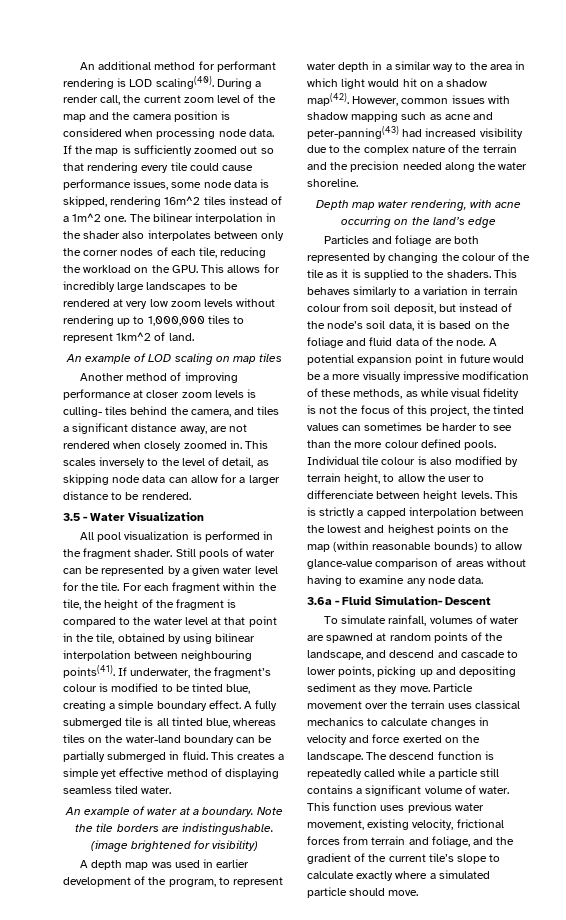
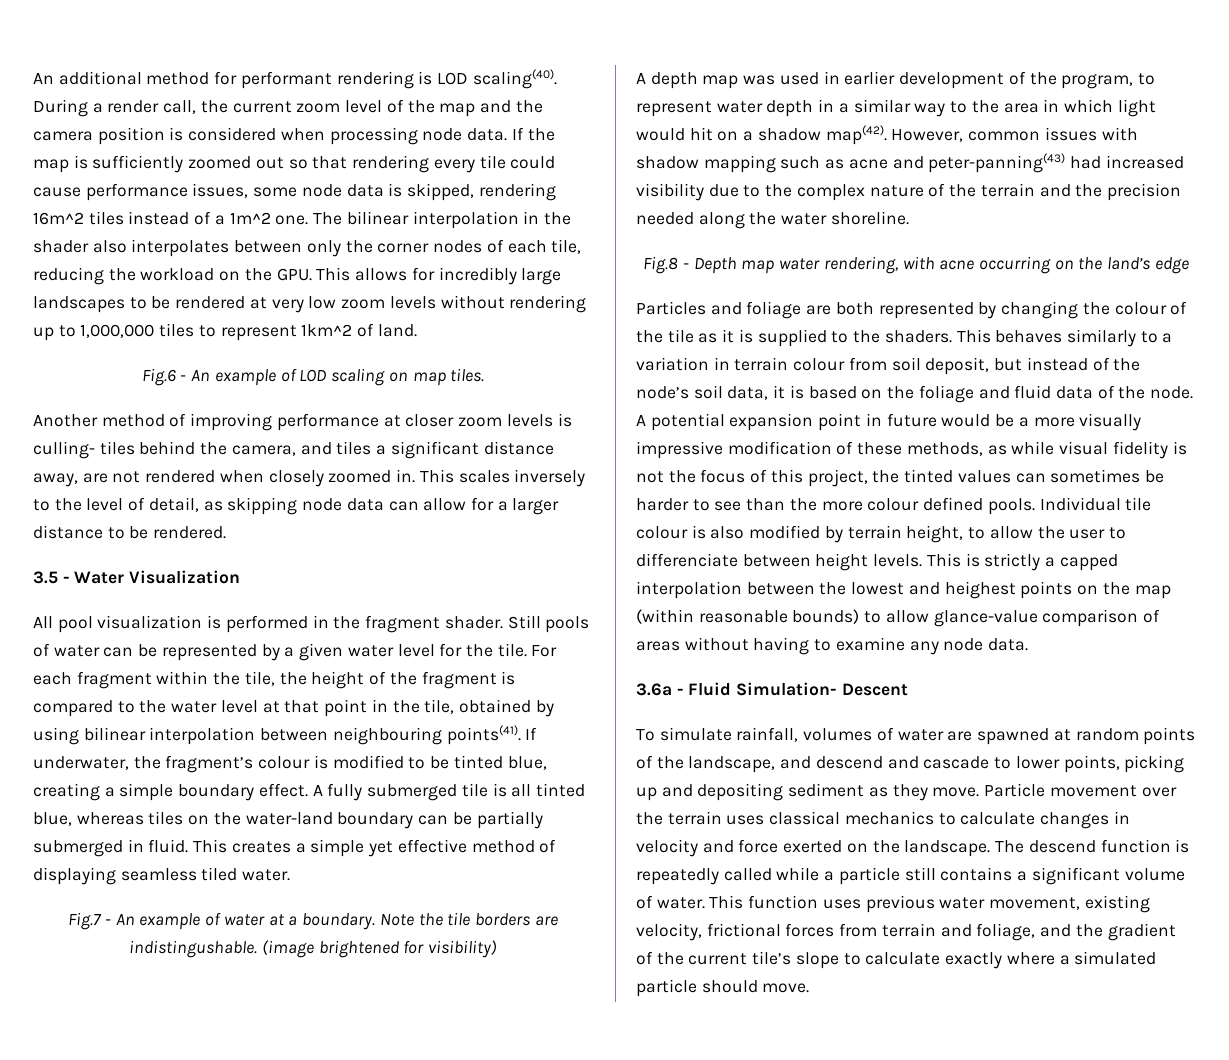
- An example of LOD scaling on map tiles
+ Fig.6 - An example of LOD scaling on map tiles.
- An example of water at a boundary.
+ Fig.7 - An example of water at a boundary.
- Depth map water rendering, with acne occurring on the land’s edge
+ Fig.8 - Depth map water rendering, with acne occurring on the land’s edge

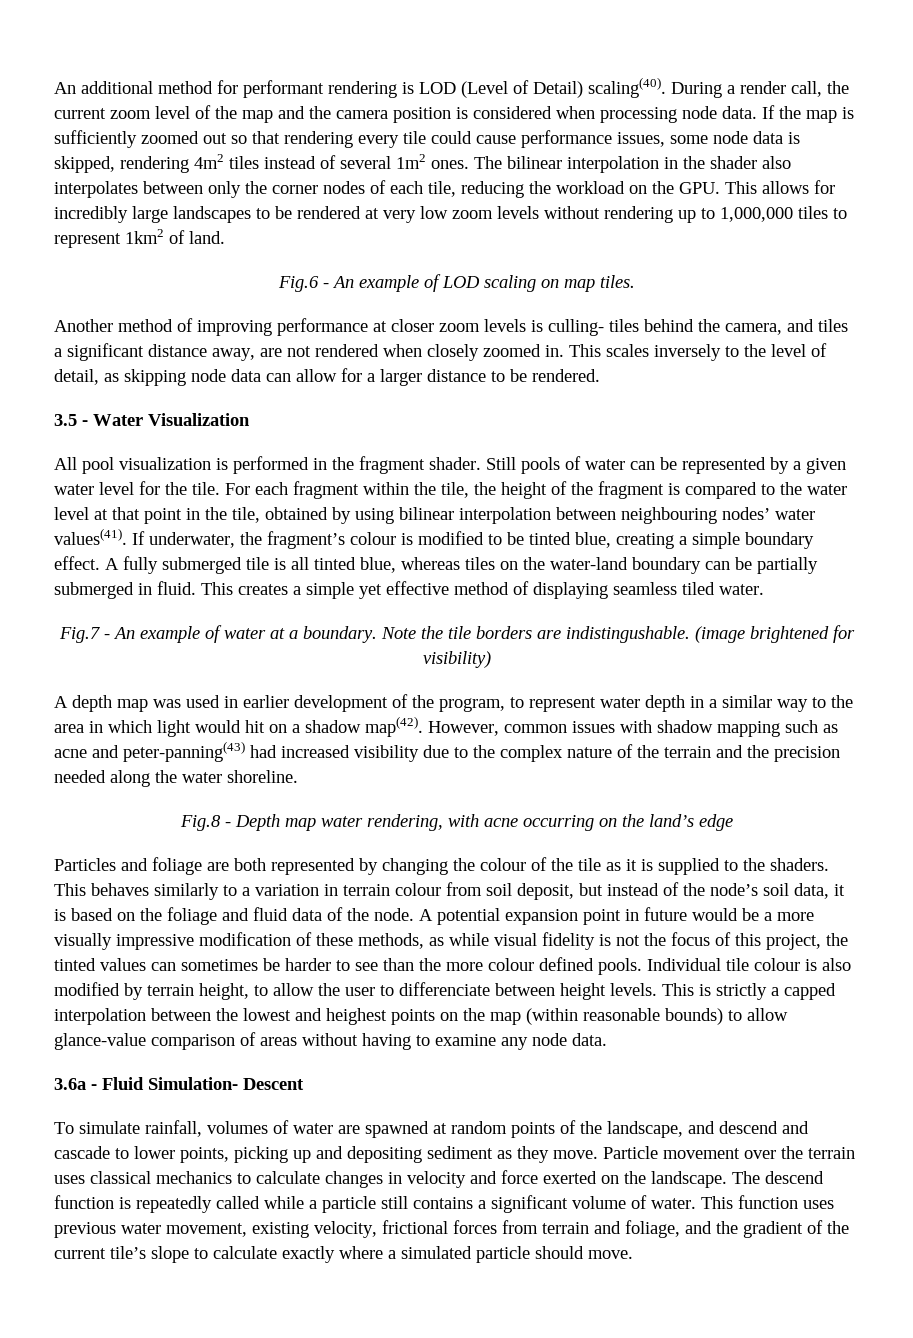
- An additional method for performant rendering is LOD scaling(40).
+ An additional method for performant rendering is LOD (Level of Detail) scaling(40).
- If the map is sufficiently zoomed out so that rendering every tile could cause performance issues, some node data is skipped, rendering 16m^2 tiles instead of a 1m^2 one.
+ If the map is sufficiently zoomed out so that rendering every tile could cause performance issues, some node data is skipped, rendering 4m2 tiles instead of several 1m2 ones.
- The bilinear interpolation in the shader also interpolates between only the corner nodes of each tile, reducing the workload on the GPU. This allows for incredibly large landscapes to be rendered at very low zoom levels without rendering up to 1,000,000 tiles to represent 1km^2 of land.
+ The bilinear interpolation in the shader also interpolates between only the corner nodes of each tile, reducing the workload on the GPU. This allows for incredibly large landscapes to be rendered at very low zoom levels without rendering up to 1,000,000 tiles to represent 1km2 of land.
- For each fragment within the tile, the height of the fragment is compared to the water level at that point in the tile, obtained by using bilinear interpolation between neighbouring points(41).
+ For each fragment within the tile, the height of the fragment is compared to the water level at that point in the tile, obtained by using bilinear interpolation between neighbouring nodes’ water values(41).

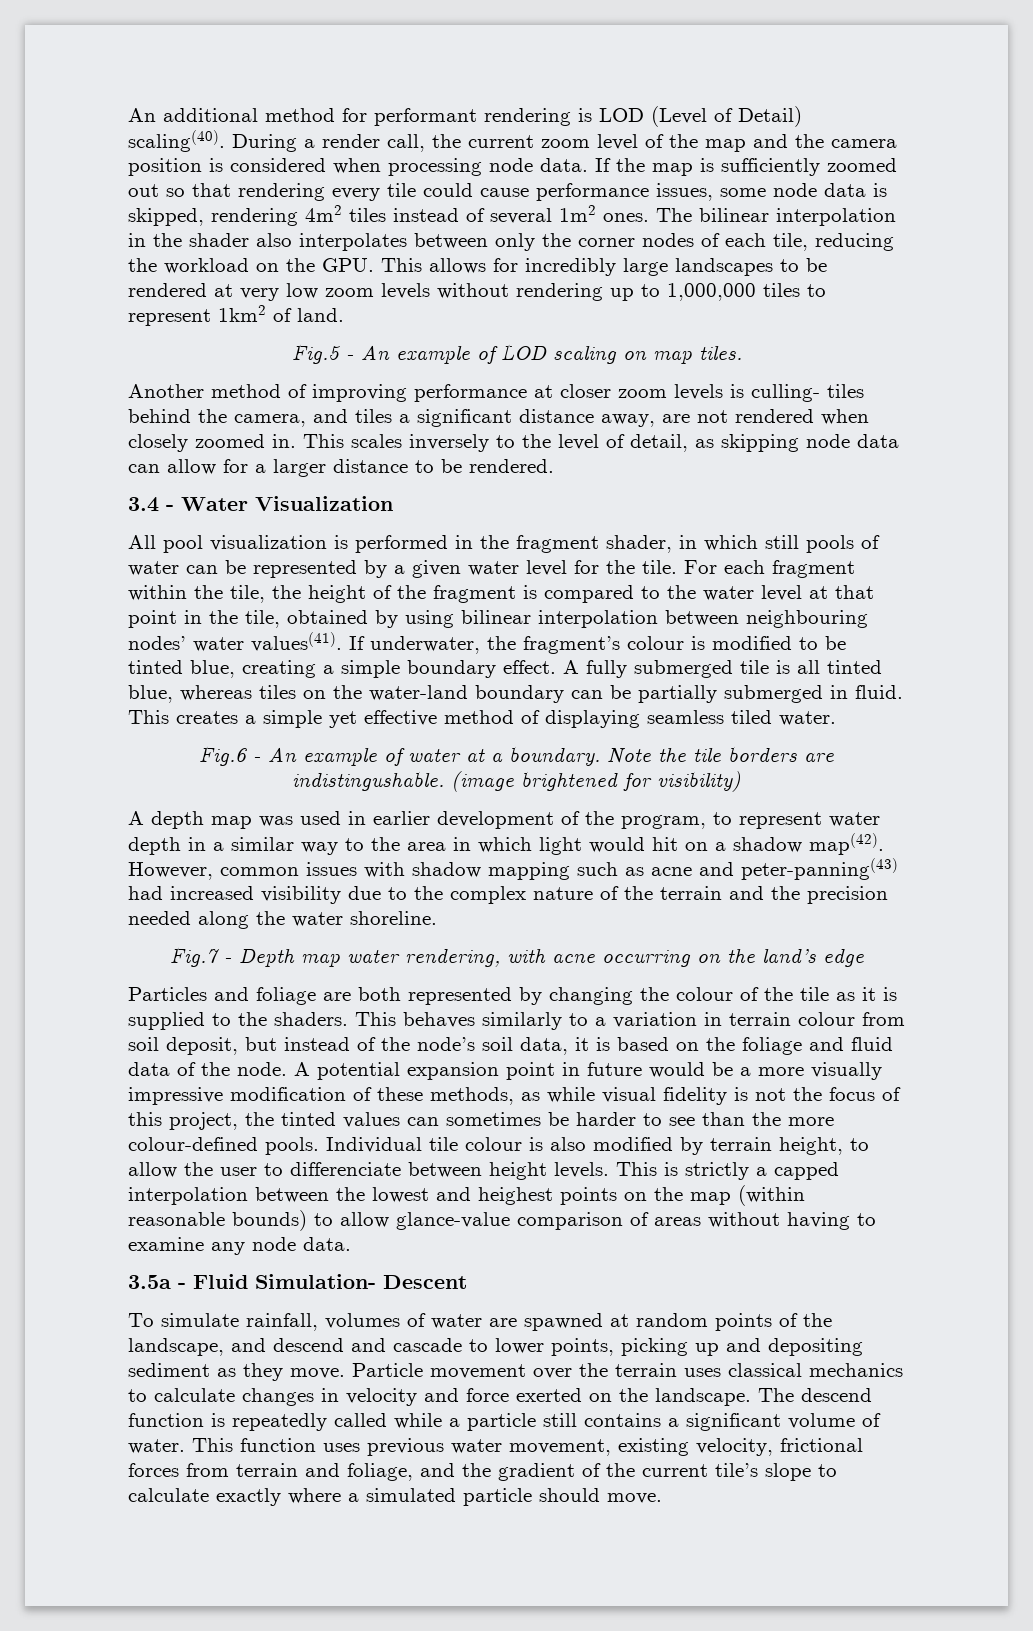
- Fig.6 - An example of LOD scaling on map tiles.
+ Fig.5 - An example of LOD scaling on map tiles.
- 3.5 - Water Visualization
+ 3.4 - Water Visualization
- All pool visualization is performed in the fragment shader. Still pools of water can be represented by a given water level for the tile.
+ All pool visualization is performed in the fragment shader, in which still pools of water can be represented by a given water level for the tile.
- Fig.7 - An example of water at a boundary.
+ Fig.6 - An example of water at a boundary.
- Fig.8 - Depth map water rendering, with acne occurring on the land’s edge
+ Fig.7 - Depth map water rendering, with acne occurring on the land’s edge
- A potential expansion point in future would be a more visually impressive modification of these methods, as while visual fidelity is not the focus of this project, the tinted values can sometimes be harder to see than the more colour defined pools.
+ A potential expansion point in future would be a more visually impressive modification of these methods, as while visual fidelity is not the focus of this project, the tinted values can sometimes be harder to see than the more colour-defined pools.
- 3.6a - Fluid Simulation- Descent
+ 3.5a - Fluid Simulation- Descent

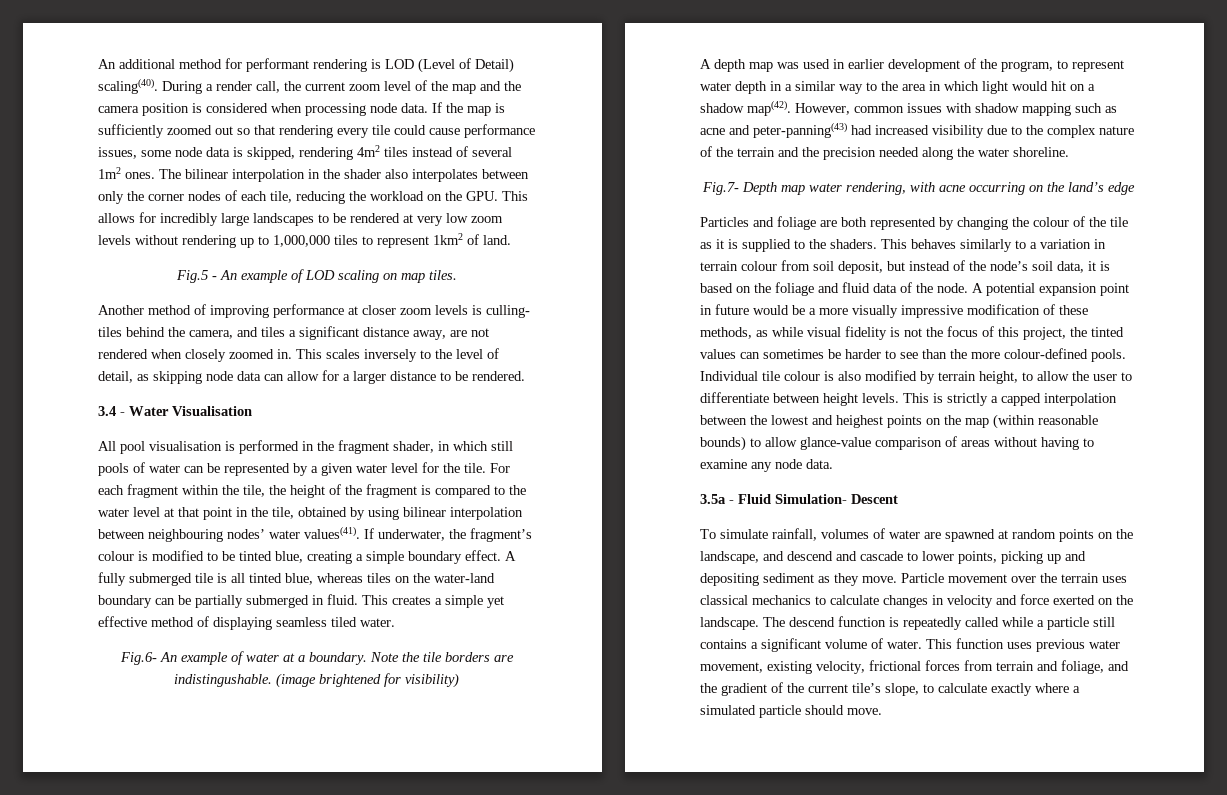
- 3.4 - Water Visualization
+ 3.4 - Water Visualisation
- All pool visualization is performed in the fragment shader, in which still pools of water can be represented by a given water level for the tile.
+ All pool visualisation is performed in the fragment shader, in which still pools of water can be represented by a given water level for the tile.
- Fig.6 - An example of water at a boundary.
+ Fig.6- An example of water at a boundary.
- Fig.7 - Depth map water rendering, with acne occurring on the land’s edge
+ Fig.7- Depth map water rendering, with acne occurring on the land’s edge
- Individual tile colour is also modified by terrain height, to allow the user to differenciate between height levels.
+ Individual tile colour is also modified by terrain height, to allow the user to differentiate between height levels.
- To simulate rainfall, volumes of water are spawned at random points of the landscape, and descend and cascade to lower points, picking up and depositing sediment as they move.
+ To simulate rainfall, volumes of water are spawned at random points on the landscape, and descend and cascade to lower points, picking up and depositing sediment as they move.
- This function uses previous water movement, existing velocity, frictional forces from terrain and foliage, and the gradient of the current tile’s slope to calculate exactly where a simulated particle should move.
+ This function uses previous water movement, existing velocity, frictional forces from terrain and foliage, and the gradient of the current tile’s slope, to calculate exactly where a simulated particle should move.

